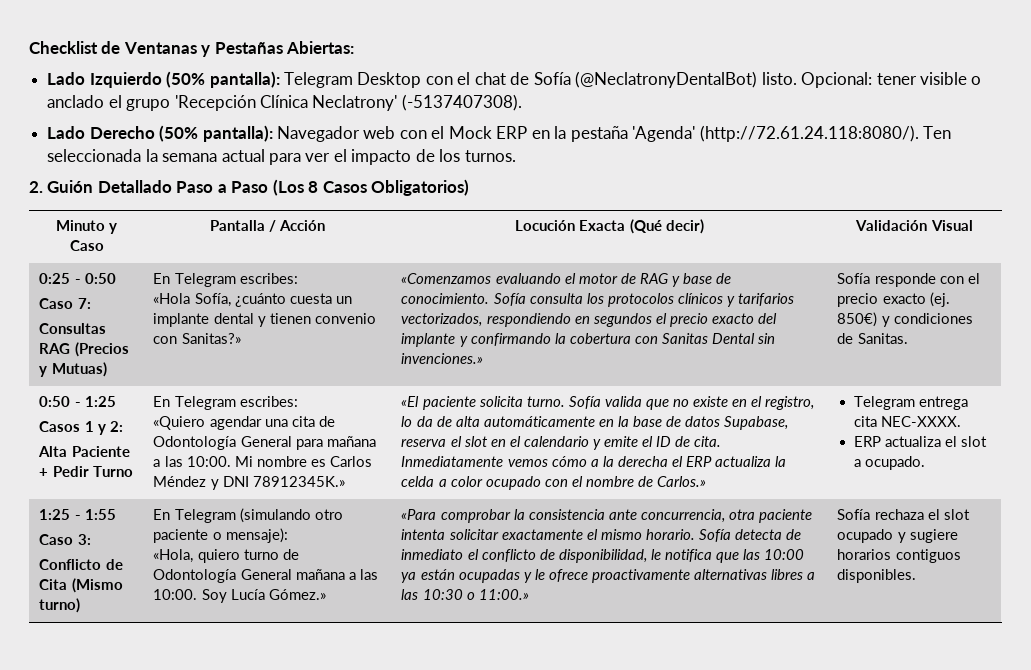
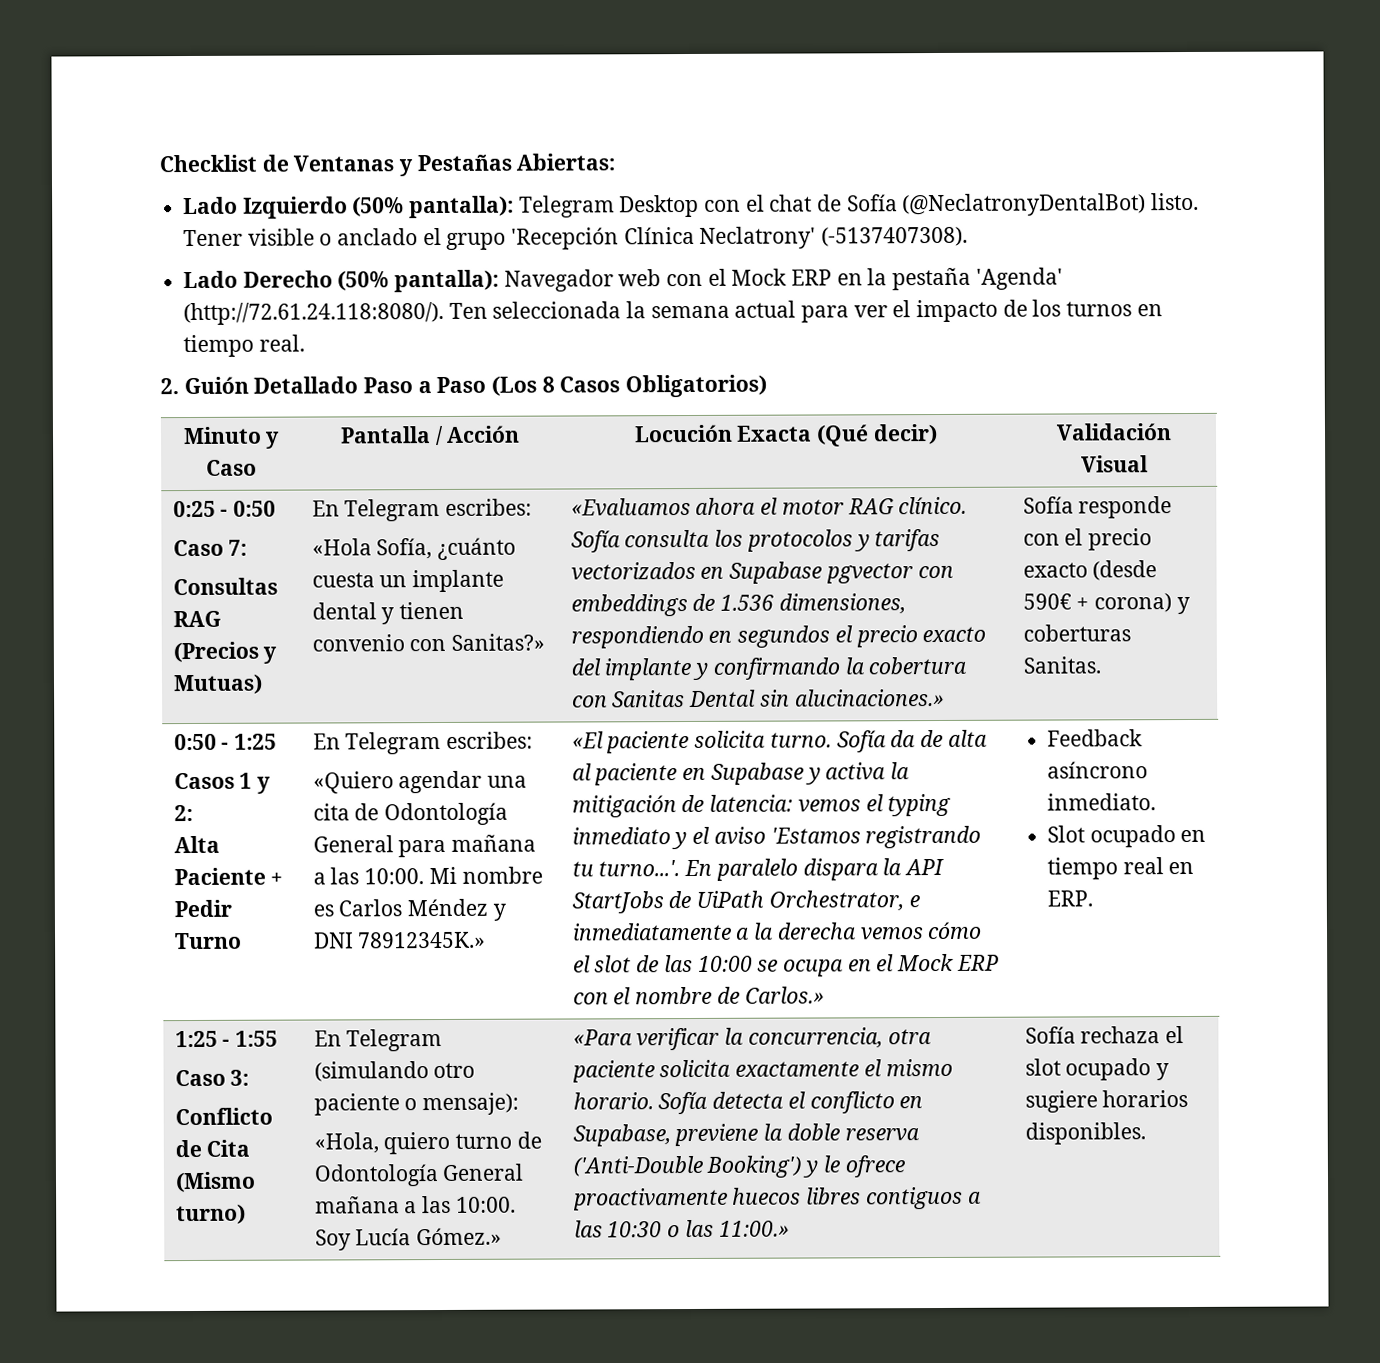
- Opcional: tener visible o anclado el grupo 'Recepción Clínica Neclatrony' (-5137407308).
+ Tener visible o anclado el grupo 'Recepción Clínica Neclatrony' (-5137407308).
- Lado Derecho (50% pantalla): Navegador web con el Mock ERP en la pestaña 'Agenda' (http://72.61.24.118:8080/). Ten seleccionada la semana actual para ver el impacto de los turnos.
+ Lado Derecho (50% pantalla): Navegador web con el Mock ERP en la pestaña 'Agenda' (http://72.61.24.118:8080/). Ten seleccionada la semana actual para ver el impacto de los turnos en tiempo real.
- «Comenzamos evaluando el motor de RAG y base de conocimiento. Sofía consulta los protocolos clínicos y tarifarios vectorizados, respondiendo en segundos el precio exacto del implante y confirmando la cobertura con Sanitas Dental sin invenciones.»
+ «Evaluamos ahora el motor RAG clínico. Sofía consulta los protocolos y tarifas vectorizados en Supabase pgvector con embeddings de 1.536 dimensiones, respondiendo en segundos el precio exacto del implante y confirmando la cobertura con Sanitas Dental sin alucinaciones.»
- Sofía responde con el precio exacto (ej. 850€) y condiciones de Sanitas.
+ Sofía responde con el precio exacto (desde 590€ + corona) y coberturas Sanitas.
- Sofía valida que no existe en el registro, lo da de alta automáticamente en la base de datos Supabase, reserva el slot en el calendario y emite el ID de cita. Inmediatamente vemos cómo a la derecha el ERP actualiza la celda a color ocupado con el nombre de Carlos.»
+ Sofía da de alta al paciente en Supabase y activa la mitigación de latencia: vemos el typing inmediato y el aviso 'Estamos registrando tu turno...'. En paralelo dispara la API StartJobs de UiPath Orchestrator, e inmediatamente a la derecha vemos cómo el slot de las 10:00 se ocupa en el Mock ERP con el nombre de Carlos.»
- Telegram entrega cita NEC-XXXX.
- ERP actualiza el slot a ocupado.
+ Feedback asíncrono inmediato.
+ Slot ocupado en tiempo real en ERP.
- «Para comprobar la consistencia ante concurrencia, otra paciente intenta solicitar exactamente el mismo horario.
+ «Para verificar la concurrencia, otra paciente solicita exactamente el mismo horario.
- Sofía detecta de inmediato el conflicto de disponibilidad, le notifica que las 10:00 ya están ocupadas y le ofrece proactivamente alternativas libres a las 10:30 o 11:00.»
+ Sofía detecta el conflicto en Supabase, previene la doble reserva ('Anti-Double Booking') y le ofrece proactivamente huecos libres contiguos a las 10:30 o las 11:00.»
- Sofía rechaza el slot ocupado y sugiere horarios contiguos disponibles.
+ Sofía rechaza el slot ocupado y sugiere horarios disponibles.

